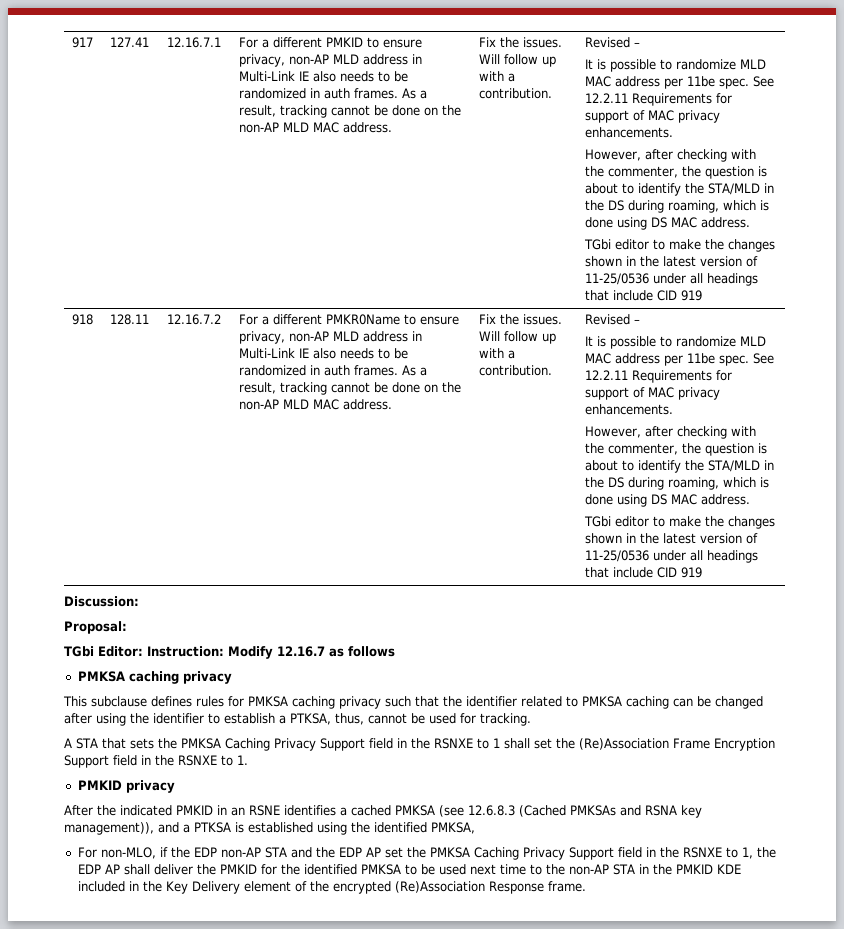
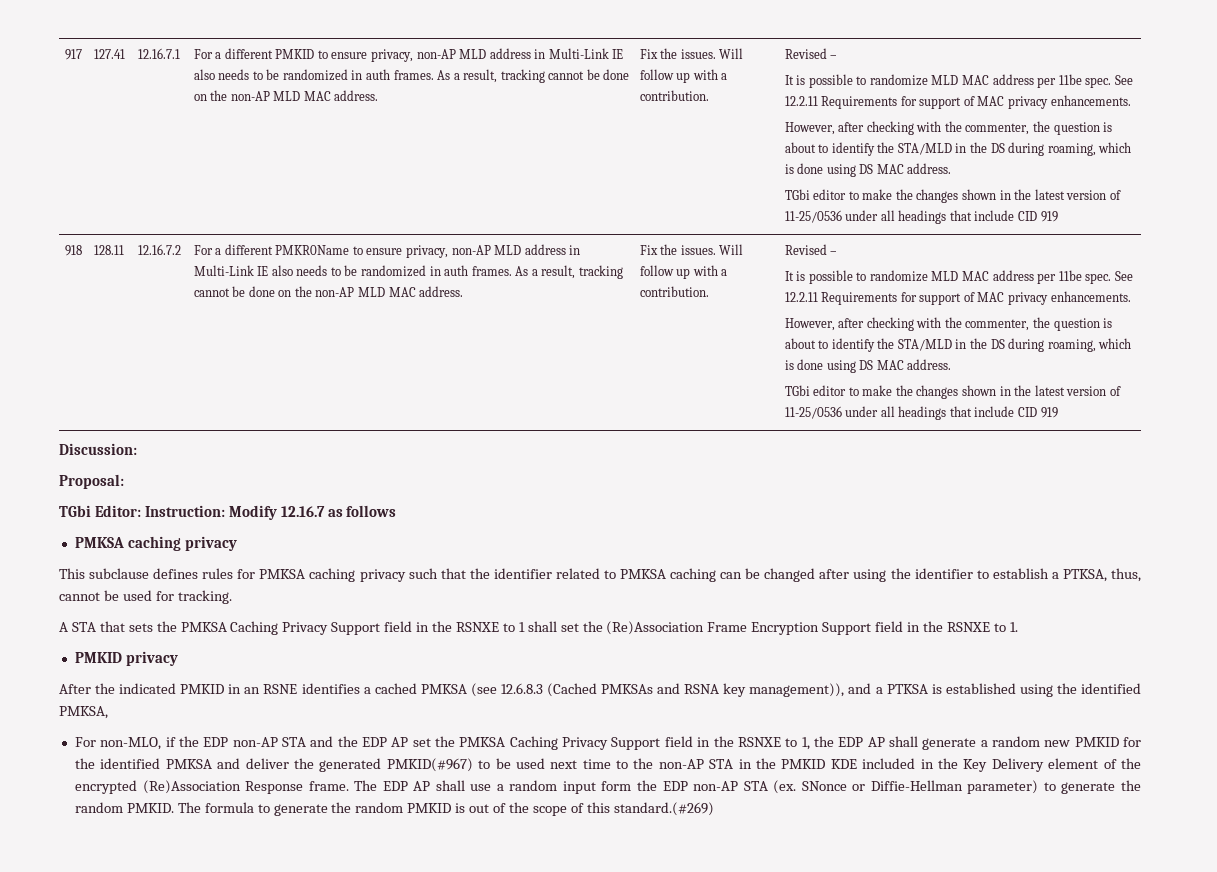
- For non-MLO, if the EDP non-AP STA and the EDP AP set the PMKSA Caching Privacy Support field in the RSNXE to 1, the EDP AP shall deliver the PMKID for the identified PMKSA to be used next time to the non-AP STA in the PMKID KDE included in the Key Delivery element of the encrypted (Re)Association Response frame.
+ For non-MLO, if the EDP non-AP STA and the EDP AP set the PMKSA Caching Privacy Support field in the RSNXE to 1, the EDP AP shall generate a random new PMKID for the identified PMKSA and deliver the generated PMKID(#967) to be used next time to the non-AP STA in the PMKID KDE included in the Key Delivery element of the encrypted (Re)Association Response frame.
+ The EDP AP shall use a random input form the EDP non-AP STA (ex. SNonce or Diffie-Hellman parameter) to generate the random PMKID. The formula to generate the random PMKID is out of the scope of this standard.(#269)

